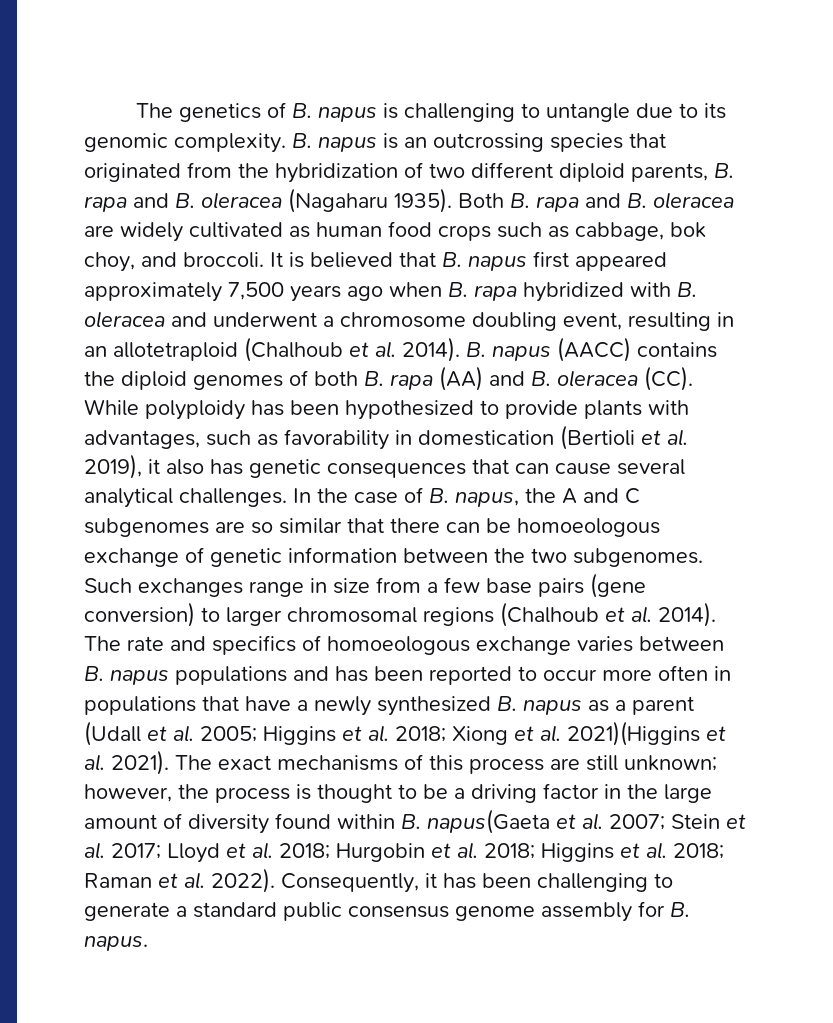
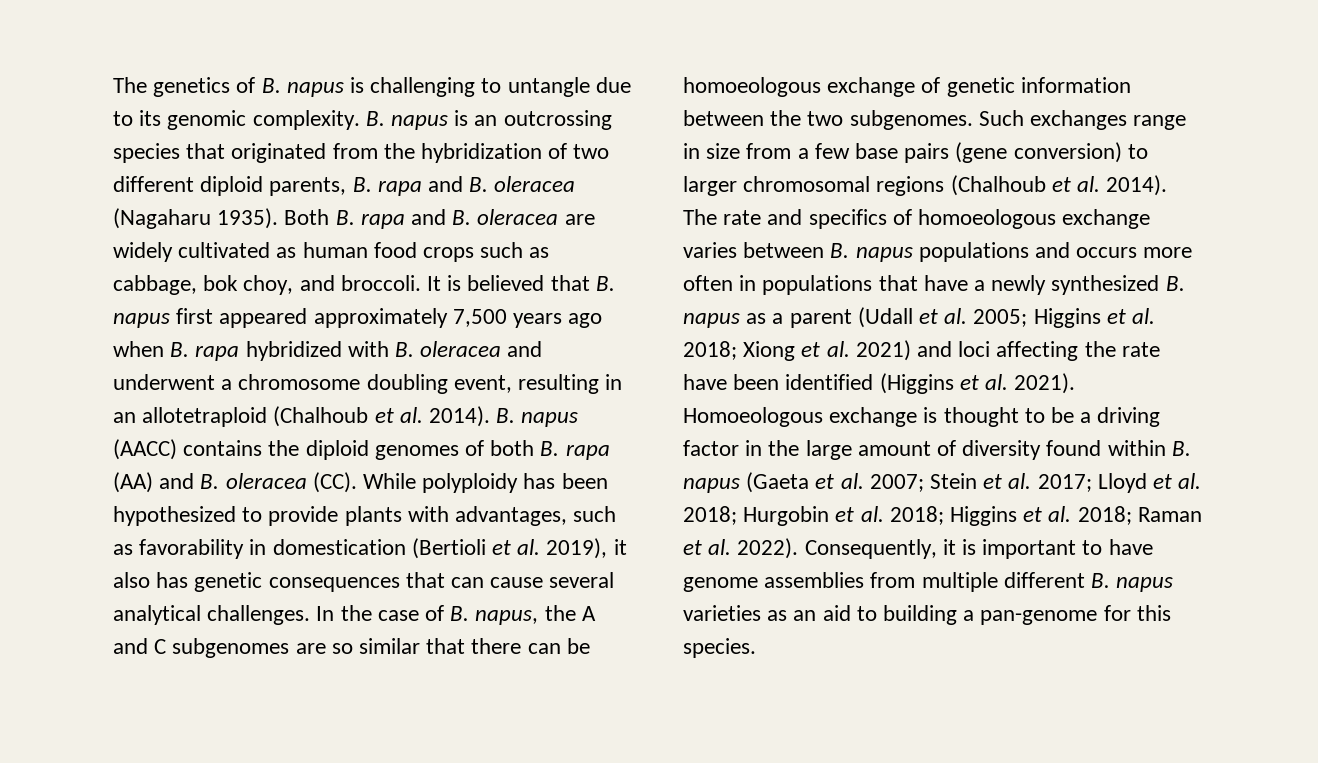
- The rate and specifics of homoeologous exchange varies between B. napus populations and has been reported to occur more often in populations that have a newly synthesized B. napus as a parent (Udall et al. 2005;
+ The rate and specifics of homoeologous exchange varies between B. napus populations and occurs more often in populations that have a newly synthesized B. napus as a parent (Udall et al. 2005;
- Xiong et al. 2021)(Higgins et al. 2021). The exact mechanisms of this process are still unknown; however, the process is thought to be a driving factor in the large amount of diversity found within B. napus(Gaeta et al. 2007;
+ Xiong et al. 2021) and loci affecting the rate have been identified (Higgins et al. 2021). Homoeologous exchange is thought to be a driving factor in the large amount of diversity found within B. napus (Gaeta et al. 2007;
- Consequently, it has been challenging to generate a standard public consensus genome assembly for B. napus.
+ Consequently, it is important to have genome assemblies from multiple different B. napus varieties as an aid to building a pan-genome for this species.

